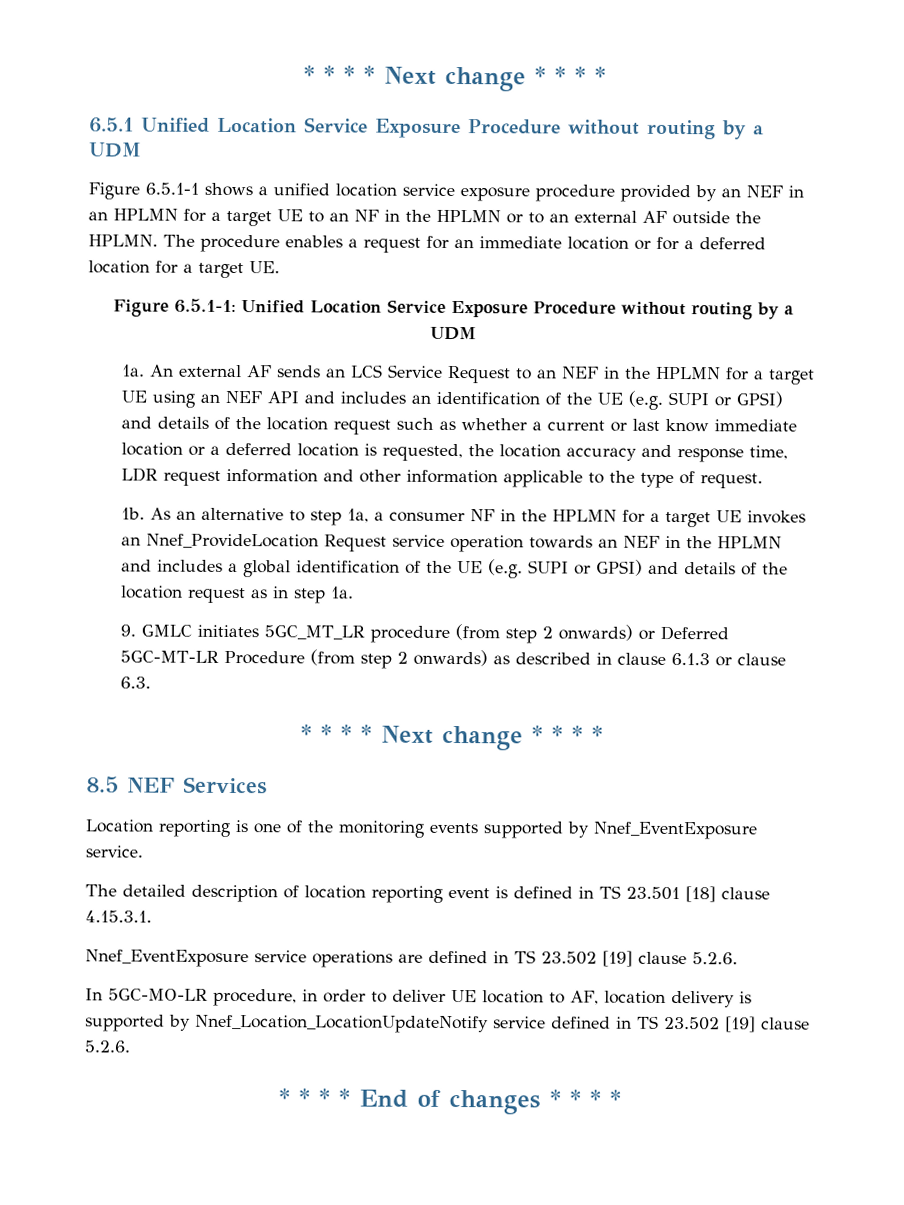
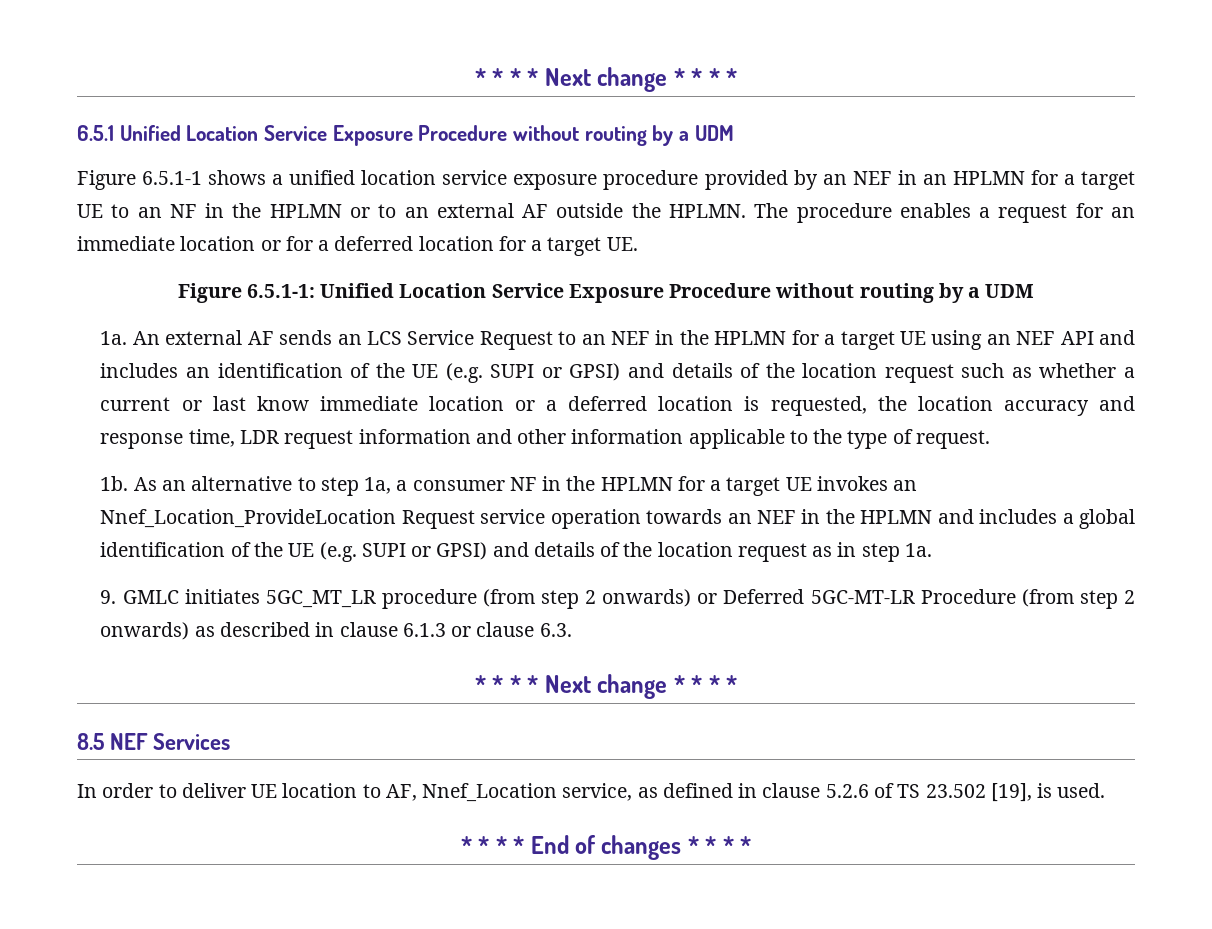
- As an alternative to step 1a, a consumer NF in the HPLMN for a target UE invokes an Nnef_ProvideLocation Request service operation towards an NEF in the HPLMN and includes a global identification of the UE (e.g. SUPI or GPSI) and details of the location request as in step 1a.
+ As an alternative to step 1a, a consumer NF in the HPLMN for a target UE invokes an Nnef_Location_ProvideLocation Request service operation towards an NEF in the HPLMN and includes a global identification of the UE (e.g. SUPI or GPSI) and details of the location request as in step 1a.
- Location reporting is one of the monitoring events supported by Nnef_EventExposure service.
- The detailed description of location reporting event is defined in TS 23.501 [18] clause 4.15.3.1.
- Nnef_EventExposure service operations are defined in TS 23.502 [19] clause 5.2.6.
- In 5GC-MO-LR procedure, in order to deliver UE location to AF, location delivery is supported by Nnef_Location_LocationUpdateNotify service defined in TS 23.502 [19] clause 5.2.6.
+ In order to deliver UE location to AF, Nnef_Location service, as defined in clause 5.2.6 of TS 23.502 [19], is used.

